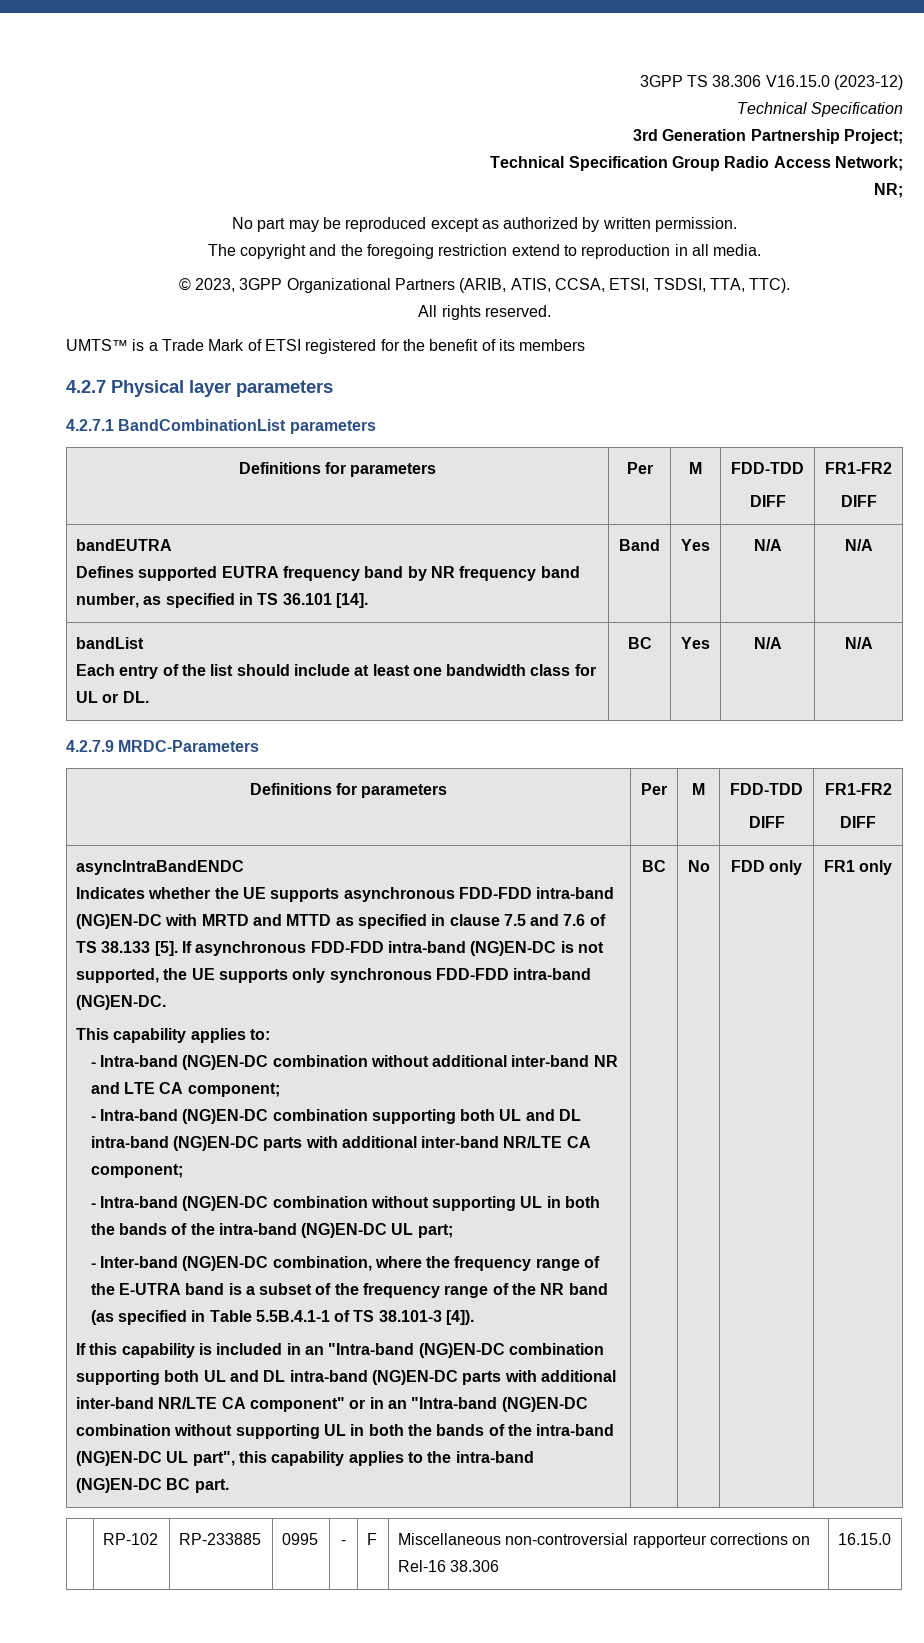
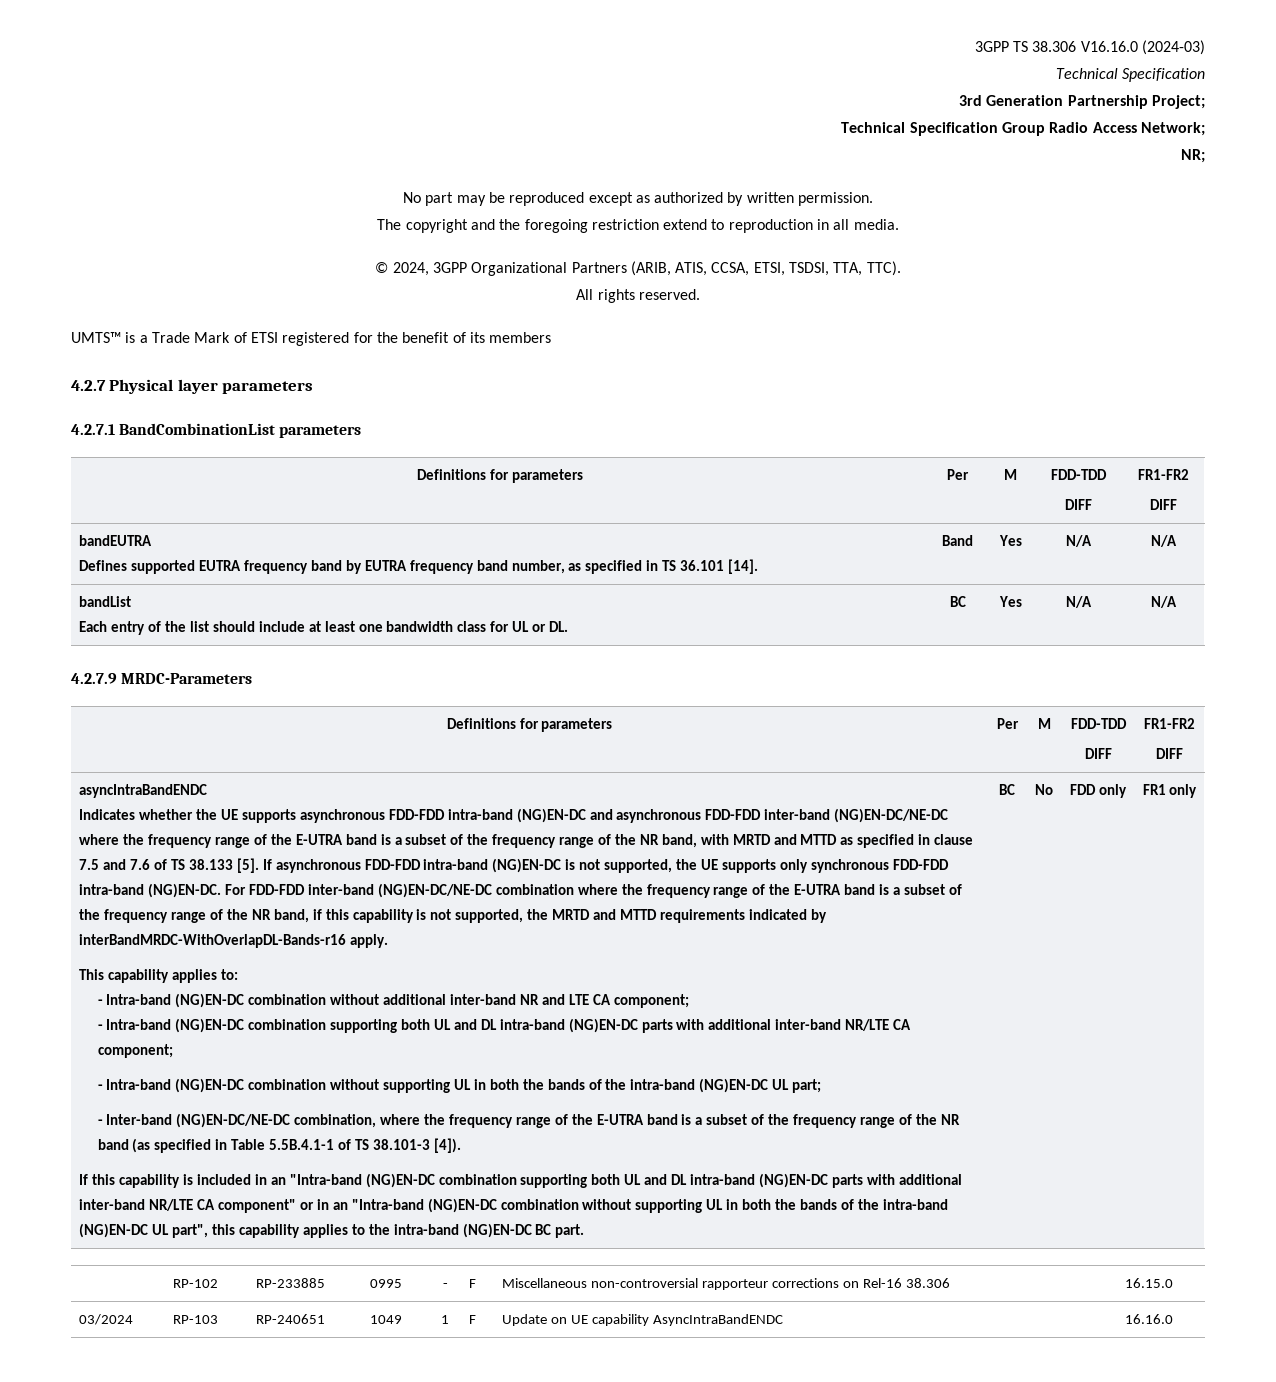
- 3GPP TS 38.306 V16.15.0 (2023-12)
+ 3GPP TS 38.306 V16.16.0 (2024-03)
- © 2023, 3GPP Organizational Partners (ARIB, ATIS, CCSA, ETSI, TSDSI, TTA, TTC).
+ © 2024, 3GPP Organizational Partners (ARIB, ATIS, CCSA, ETSI, TSDSI, TTA, TTC).
  bandEUTRA
- Defines supported EUTRA frequency band by NR frequency band number, as specified in TS 36.101 [14]. | Band | Yes | N/A | N/A
+ Defines supported EUTRA frequency band by EUTRA frequency band number, as specified in TS 36.101 [14]. | Band | Yes | N/A | N/A
- Indicates whether the UE supports asynchronous FDD-FDD intra-band (NG)EN-DC with MRTD and MTTD as specified in clause 7.5 and 7.6 of TS 38.133 [5].
+ Indicates whether the UE supports asynchronous FDD-FDD intra-band (NG)EN-DC and asynchronous FDD-FDD inter-band (NG)EN-DC/NE-DC where the frequency range of the E-UTRA band is a subset of the frequency range of the NR band, with MRTD and MTTD as specified in clause 7.5 and 7.6 of TS 38.133 [5].
+ For FDD-FDD inter-band (NG)EN-DC/NE-DC combination where the frequency range of the E-UTRA band is a subset of the frequency range of the NR band, if this capability is not supported, the MRTD and MTTD requirements indicated by interBandMRDC-WithOverlapDL-Bands-r16 apply.
- - Inter-band (NG)EN-DC combination, where the frequency range of the E-UTRA band is a subset of the frequency range of the NR band (as specified in Table 5.5B.4.1-1 of TS 38.101-3 [4]).
+ - Inter-band (NG)EN-DC/NE-DC combination, where the frequency range of the E-UTRA band is a subset of the frequency range of the NR band (as specified in Table 5.5B.4.1-1 of TS 38.101-3 [4]).
+ 03/2024 | RP-103 | RP-240651 | 1049 | 1 | F | Update on UE capability AsyncIntraBandENDC | 16.16.0

